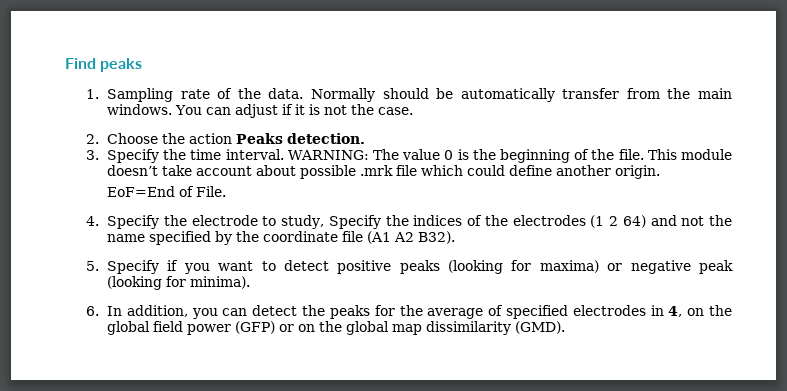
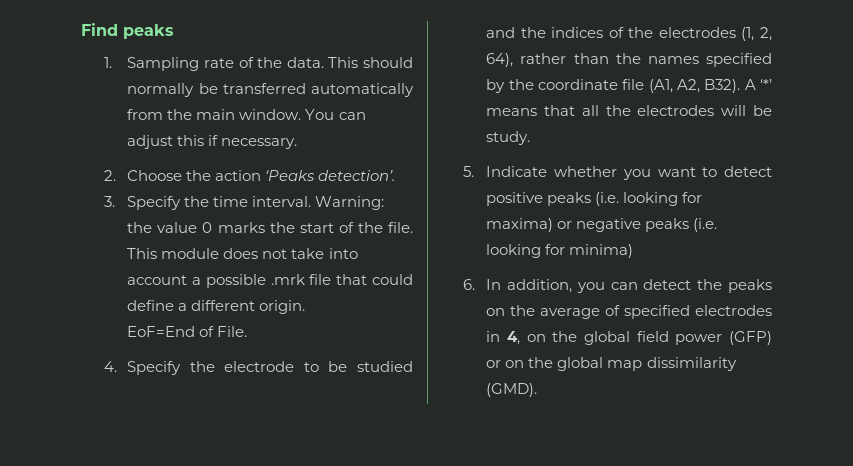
- Normally should be automatically transfer from the main windows.
+ This should normally be transferred automatically from the main window.
- You can adjust if it is not the case.
+ You can adjust this if necessary.
- 2. Choose the action Peaks detection.
+ 2. Choose the action ‘Peaks detection’.
- WARNING: The value 0 is the beginning of the file.
+ Warning: the value 0 marks the start of the file.
- This module doesn’t take account about possible .mrk file which could define another origin.
+ This module does not take into account a possible .mrk file that could define a different origin.
- 4. Specify the electrode to study, Specify the indices of the electrodes (1 2 64) and not the name specified by the coordinate file (A1 A2 B32).
+ 4. Specify the electrode to be studied and the indices of the electrodes (1, 2, 64), rather than the names specified by the coordinate file (A1, A2, B32). A ‘*’ means that all the electrodes will be study.
- 5. Specify if you want to detect positive peaks (looking for maxima) or negative peak (looking for minima).
+ 5. Indicate whether you want to detect positive peaks (i.e. looking for maxima) or negative peaks (i.e. looking for minima)
- 6. In addition, you can detect the peaks for the average of specified electrodes in 4, on the global field power (GFP) or on the global map dissimilarity (GMD).
+ 6. In addition, you can detect the peaks on the average of specified electrodes in 4, on the global field power (GFP) or on the global map dissimilarity (GMD).

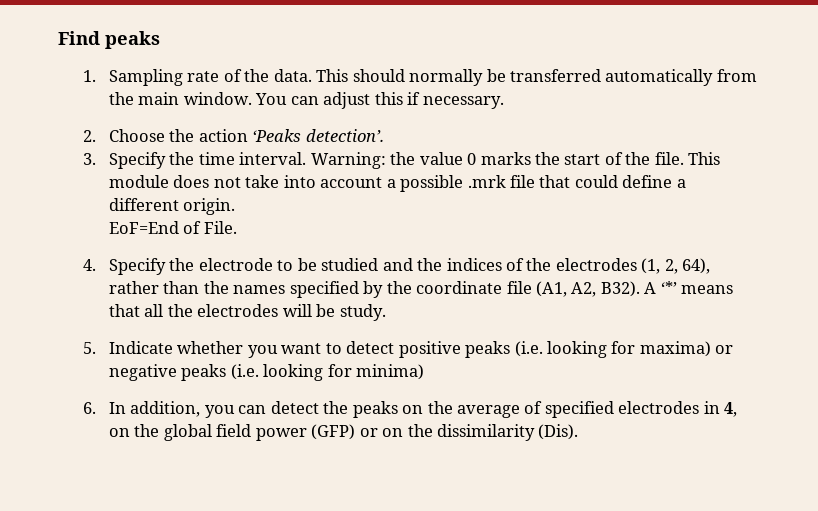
- 6. In addition, you can detect the peaks on the average of specified electrodes in 4, on the global field power (GFP) or on the global map dissimilarity (GMD).
+ 6. In addition, you can detect the peaks on the average of specified electrodes in 4, on the global field power (GFP) or on the dissimilarity (Dis).

